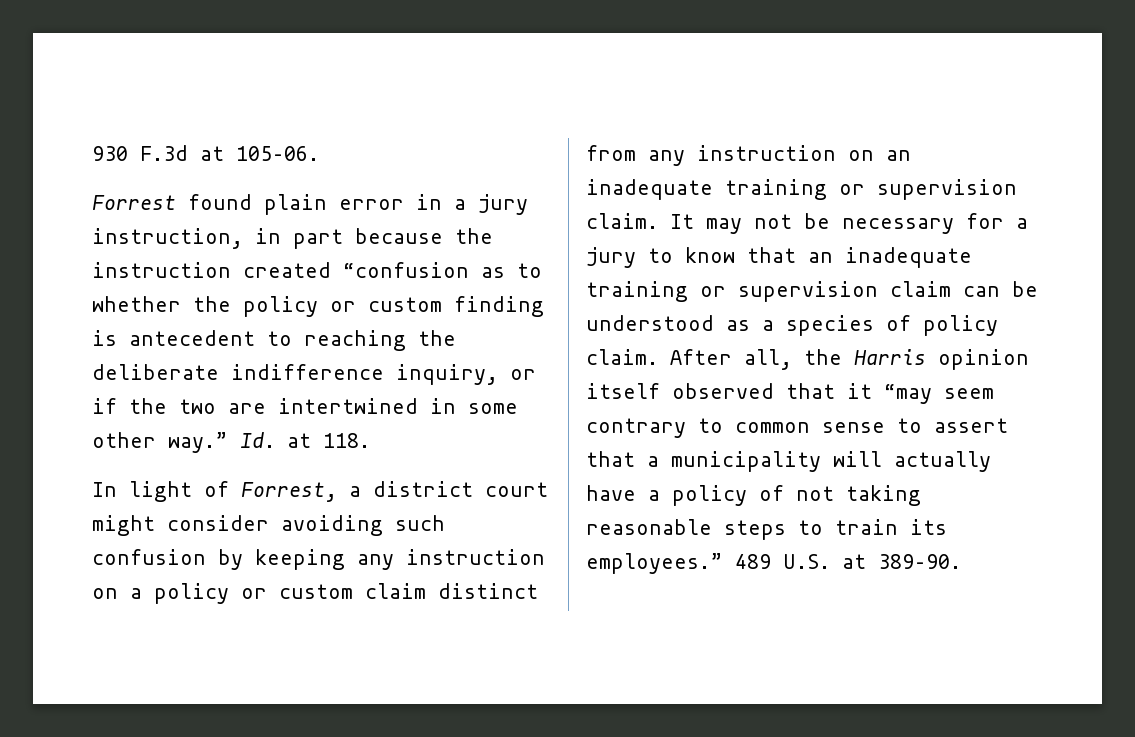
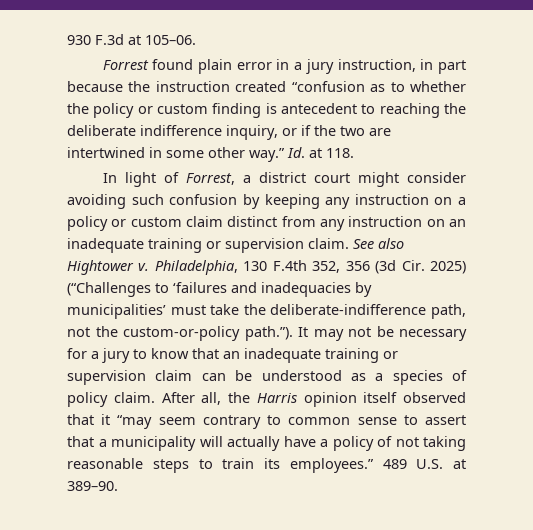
- It may not be necessary for a jury to know that an inadequate training or supervision claim can be understood as a species of policy claim.
+ See also Hightower v. Philadelphia, 130 F.4th 352, 356 (3d Cir. 2025) (“Challenges to ‘failures and inadequacies by municipalities’ must take the deliberate-indifference path, not the custom-or-policy path.”). It may not be necessary for a jury to know that an inadequate training or supervision claim can be understood as a species of policy claim.

